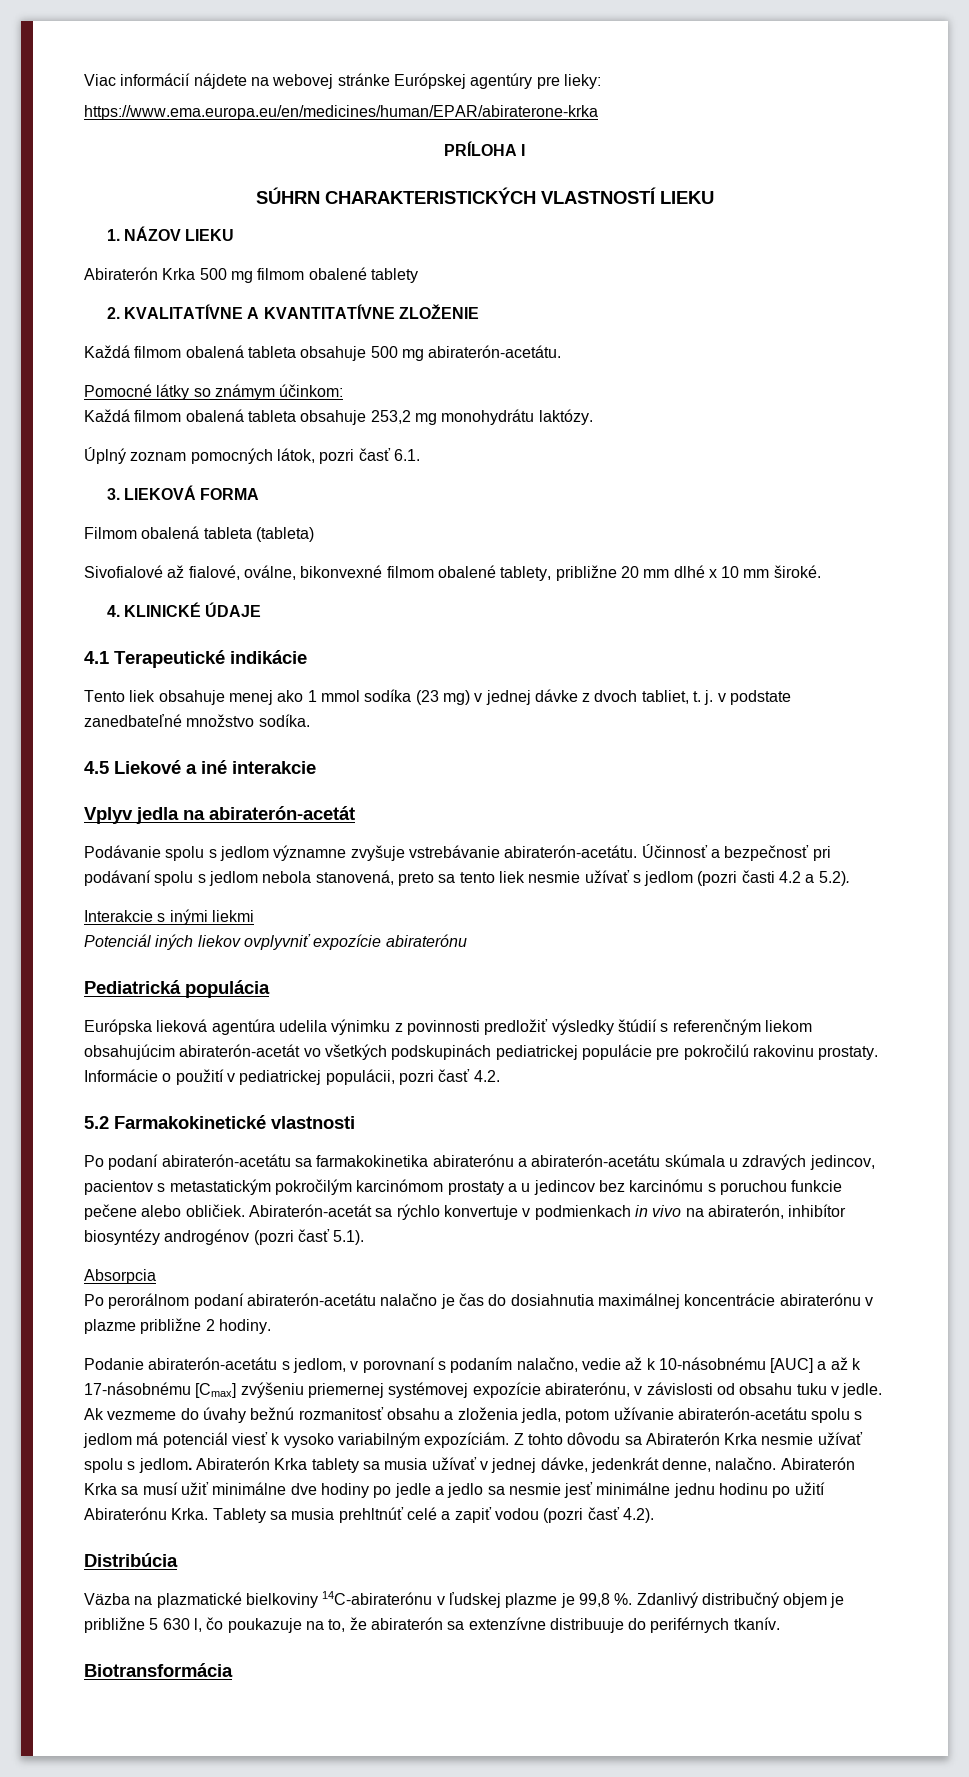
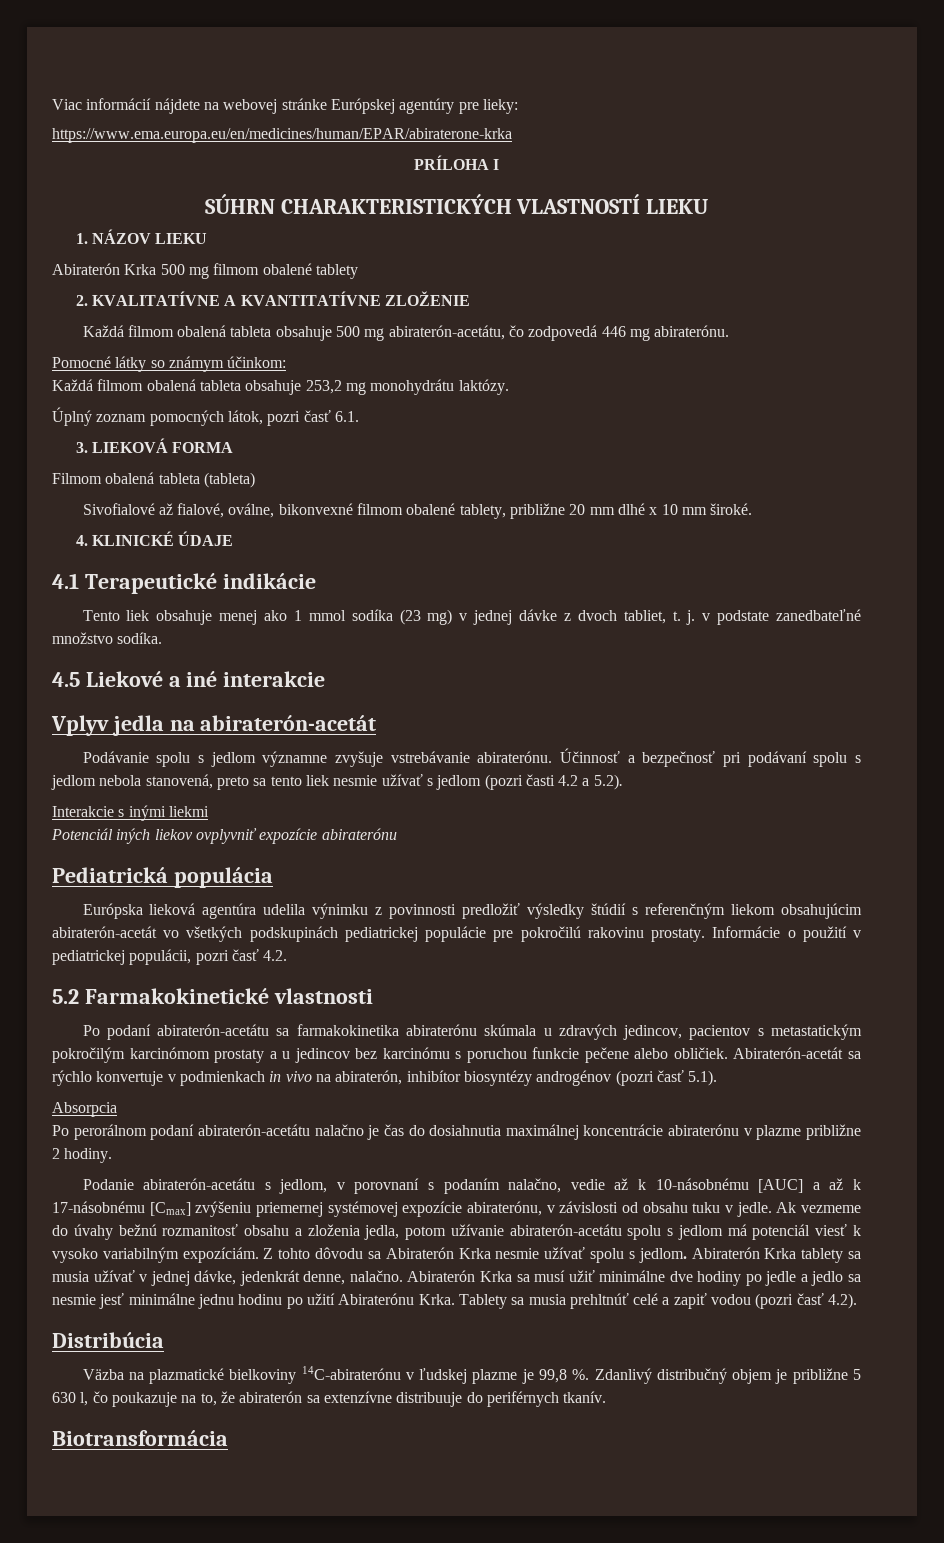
- Každá filmom obalená tableta obsahuje 500 mg abiraterón-acetátu.
+ Každá filmom obalená tableta obsahuje 500 mg abiraterón-acetátu, čo zodpovedá 446 mg abiraterónu.
- Podávanie spolu s jedlom významne zvyšuje vstrebávanie abiraterón-acetátu.
+ Podávanie spolu s jedlom významne zvyšuje vstrebávanie abiraterónu.
- Po podaní abiraterón-acetátu sa farmakokinetika abiraterónu a abiraterón-acetátu skúmala u zdravých jedincov, pacientov s metastatickým pokročilým karcinómom prostaty a u jedincov bez karcinómu s poruchou funkcie pečene alebo obličiek.
+ Po podaní abiraterón-acetátu sa farmakokinetika abiraterónu skúmala u zdravých jedincov, pacientov s metastatickým pokročilým karcinómom prostaty a u jedincov bez karcinómu s poruchou funkcie pečene alebo obličiek.

